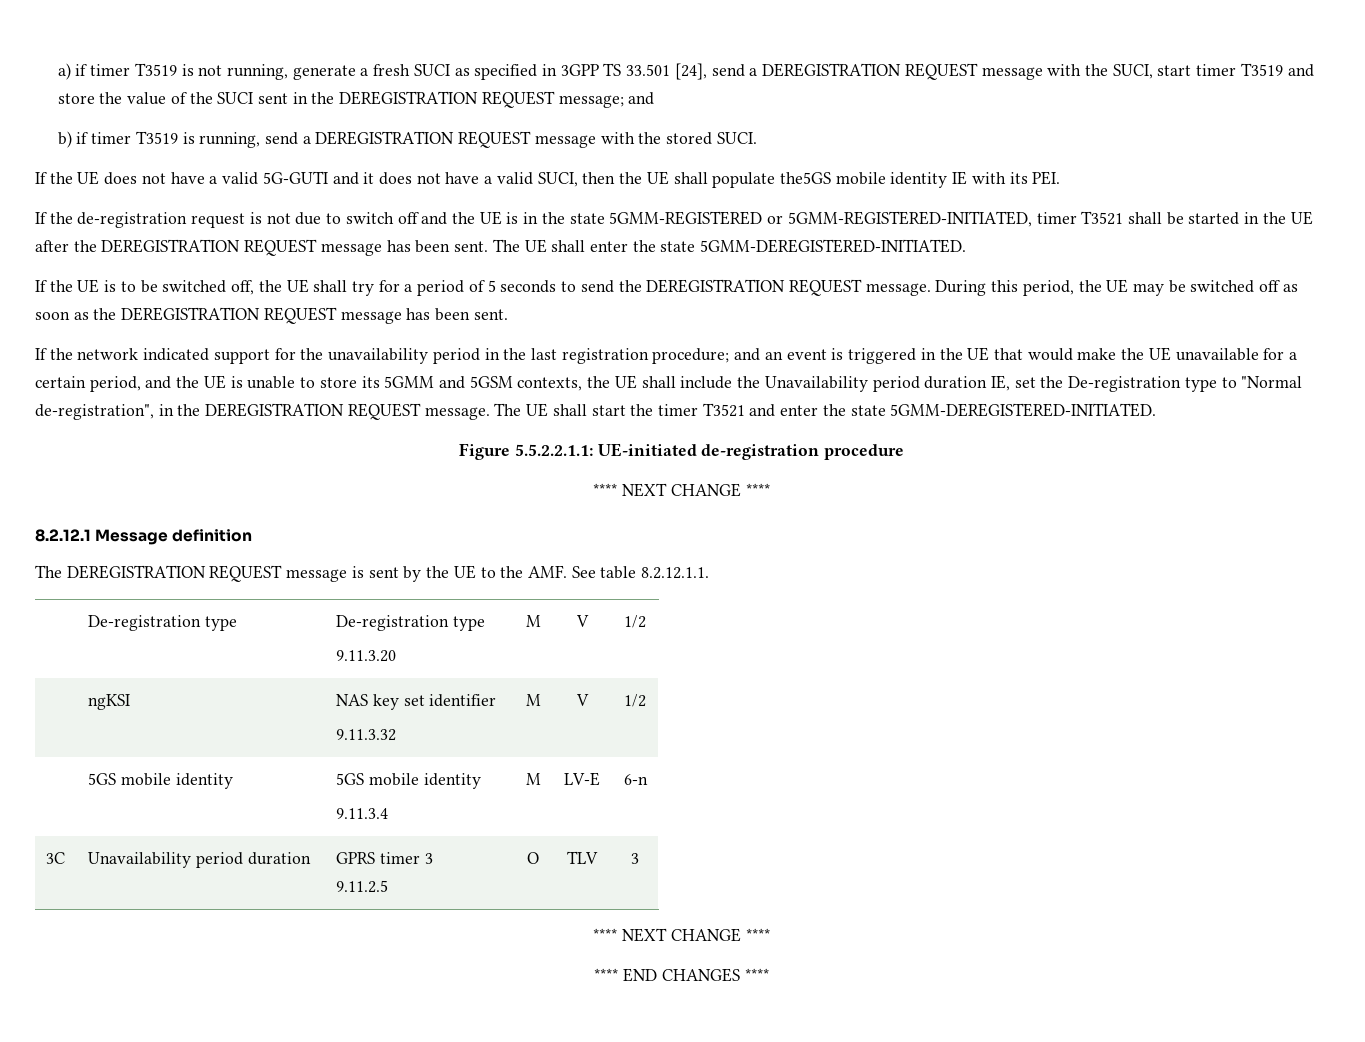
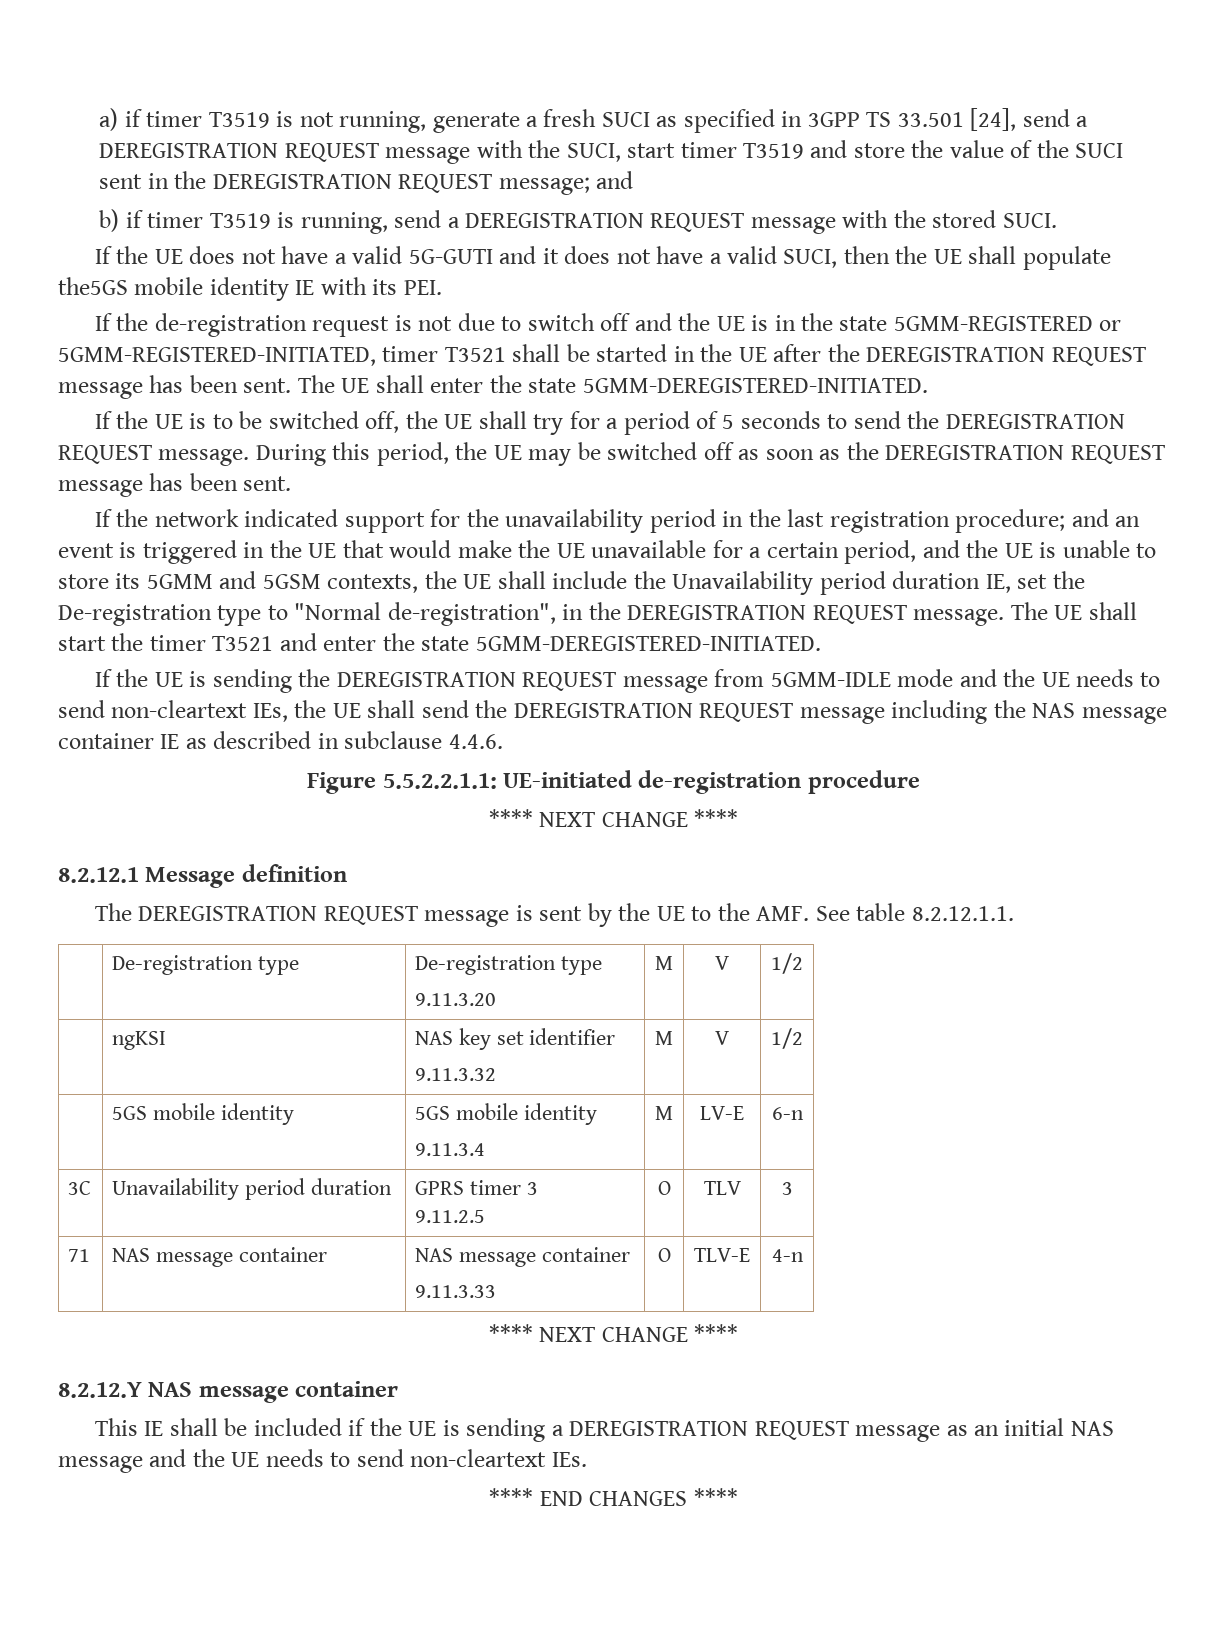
+ If the UE is sending the DEREGISTRATION REQUEST message from 5GMM-IDLE mode and the UE needs to send non-cleartext IEs, the UE shall send the DEREGISTRATION REQUEST message including the NAS message container IE as described in subclause 4.4.6.
  3C | Unavailability period duration | GPRS timer 3
  9.11.2.5 | O | TLV | 3
+ 71 | NAS message container | NAS message container
+ 9.11.3.33 | O | TLV-E | 4-n
  **** NEXT CHANGE ****
+ 8.2.12.Y NAS message container
+ This IE shall be included if the UE is sending a DEREGISTRATION REQUEST message as an initial NAS message and the UE needs to send non-cleartext IEs.

